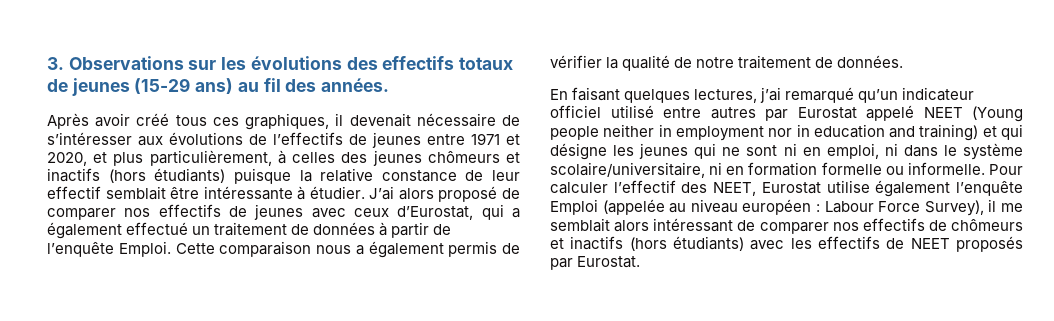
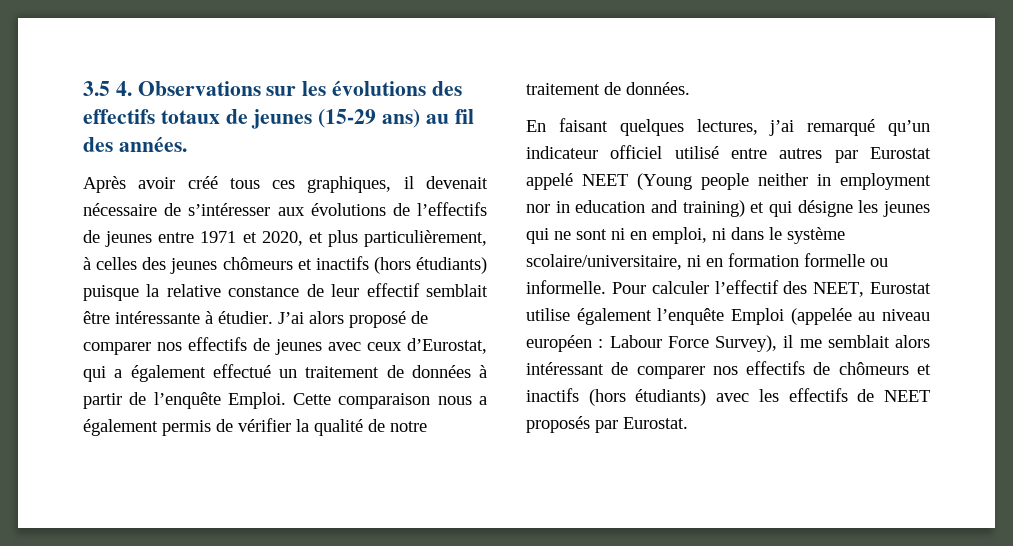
- 3. Observations sur les évolutions des effectifs totaux de jeunes (15-29 ans) au fil des années.
+ 3.5 4. Observations sur les évolutions des effectifs totaux de jeunes (15-29 ans) au fil des années.

